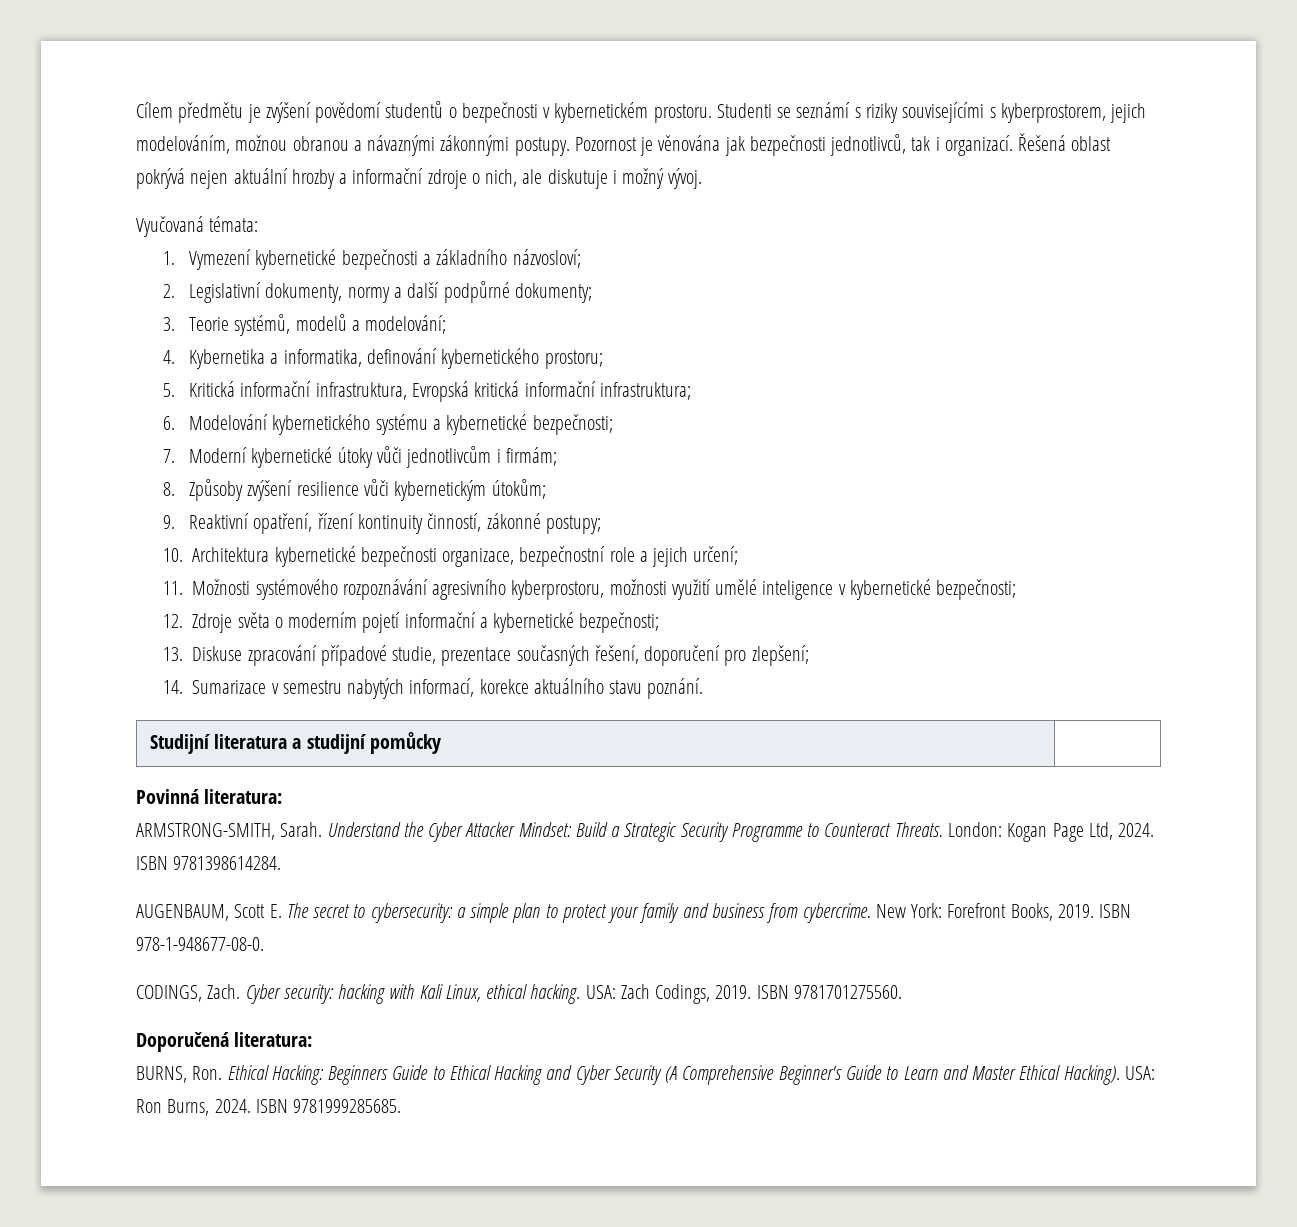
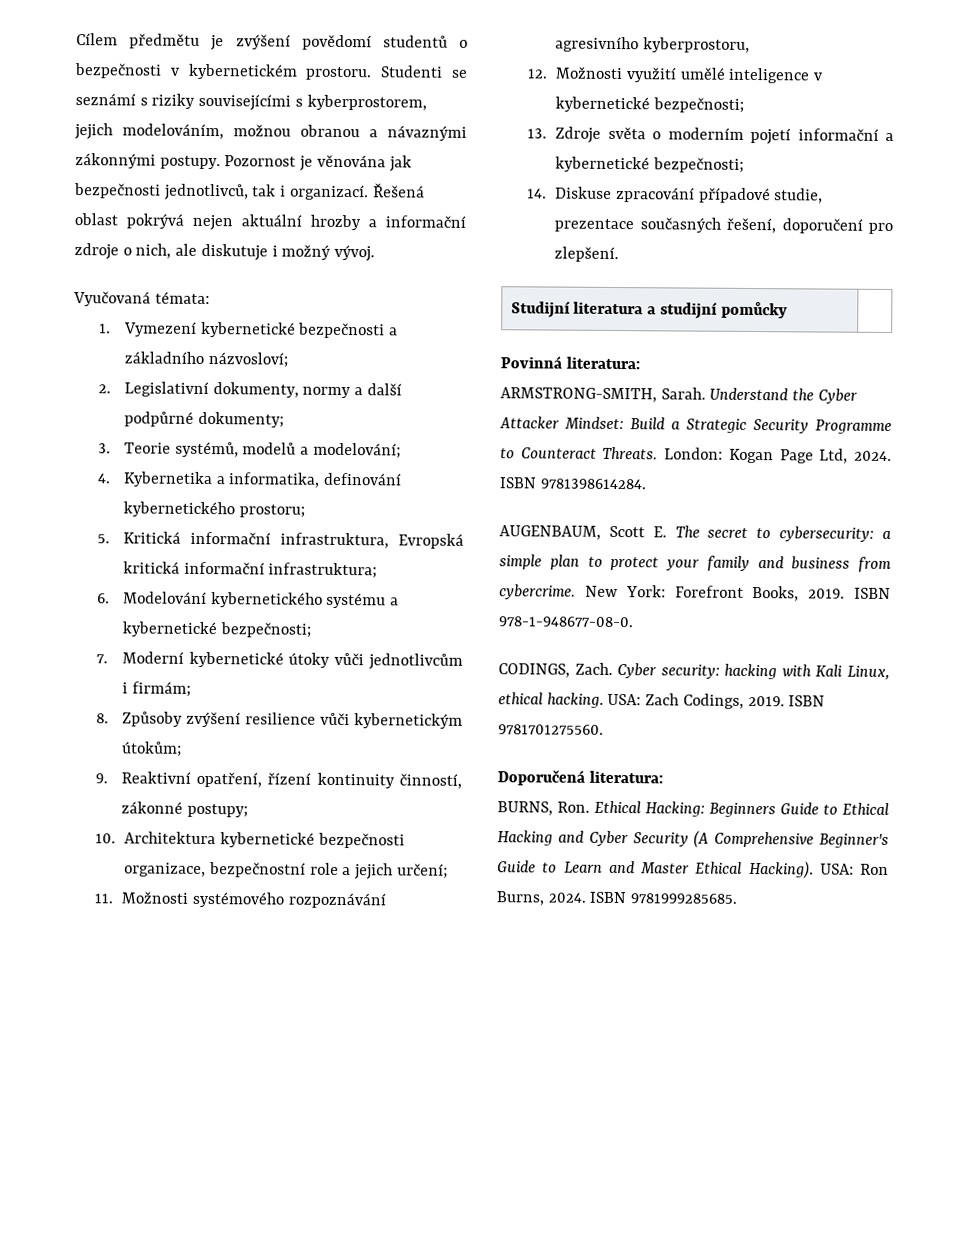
- 11. Možnosti systémového rozpoznávání agresivního kyberprostoru, možnosti využití umělé inteligence v kybernetické bezpečnosti;
+ 11. Možnosti systémového rozpoznávání agresivního kyberprostoru,
+ 12. Možnosti využití umělé inteligence v kybernetické bezpečnosti;
- 12. Zdroje světa o moderním pojetí informační a kybernetické bezpečnosti;
+ 13. Zdroje světa o moderním pojetí informační a kybernetické bezpečnosti;
- 13. Diskuse zpracování případové studie, prezentace současných řešení, doporučení pro zlepšení;
- 14. Sumarizace v semestru nabytých informací, korekce aktuálního stavu poznání.
+ 14. Diskuse zpracování případové studie, prezentace současných řešení, doporučení pro zlepšení.

